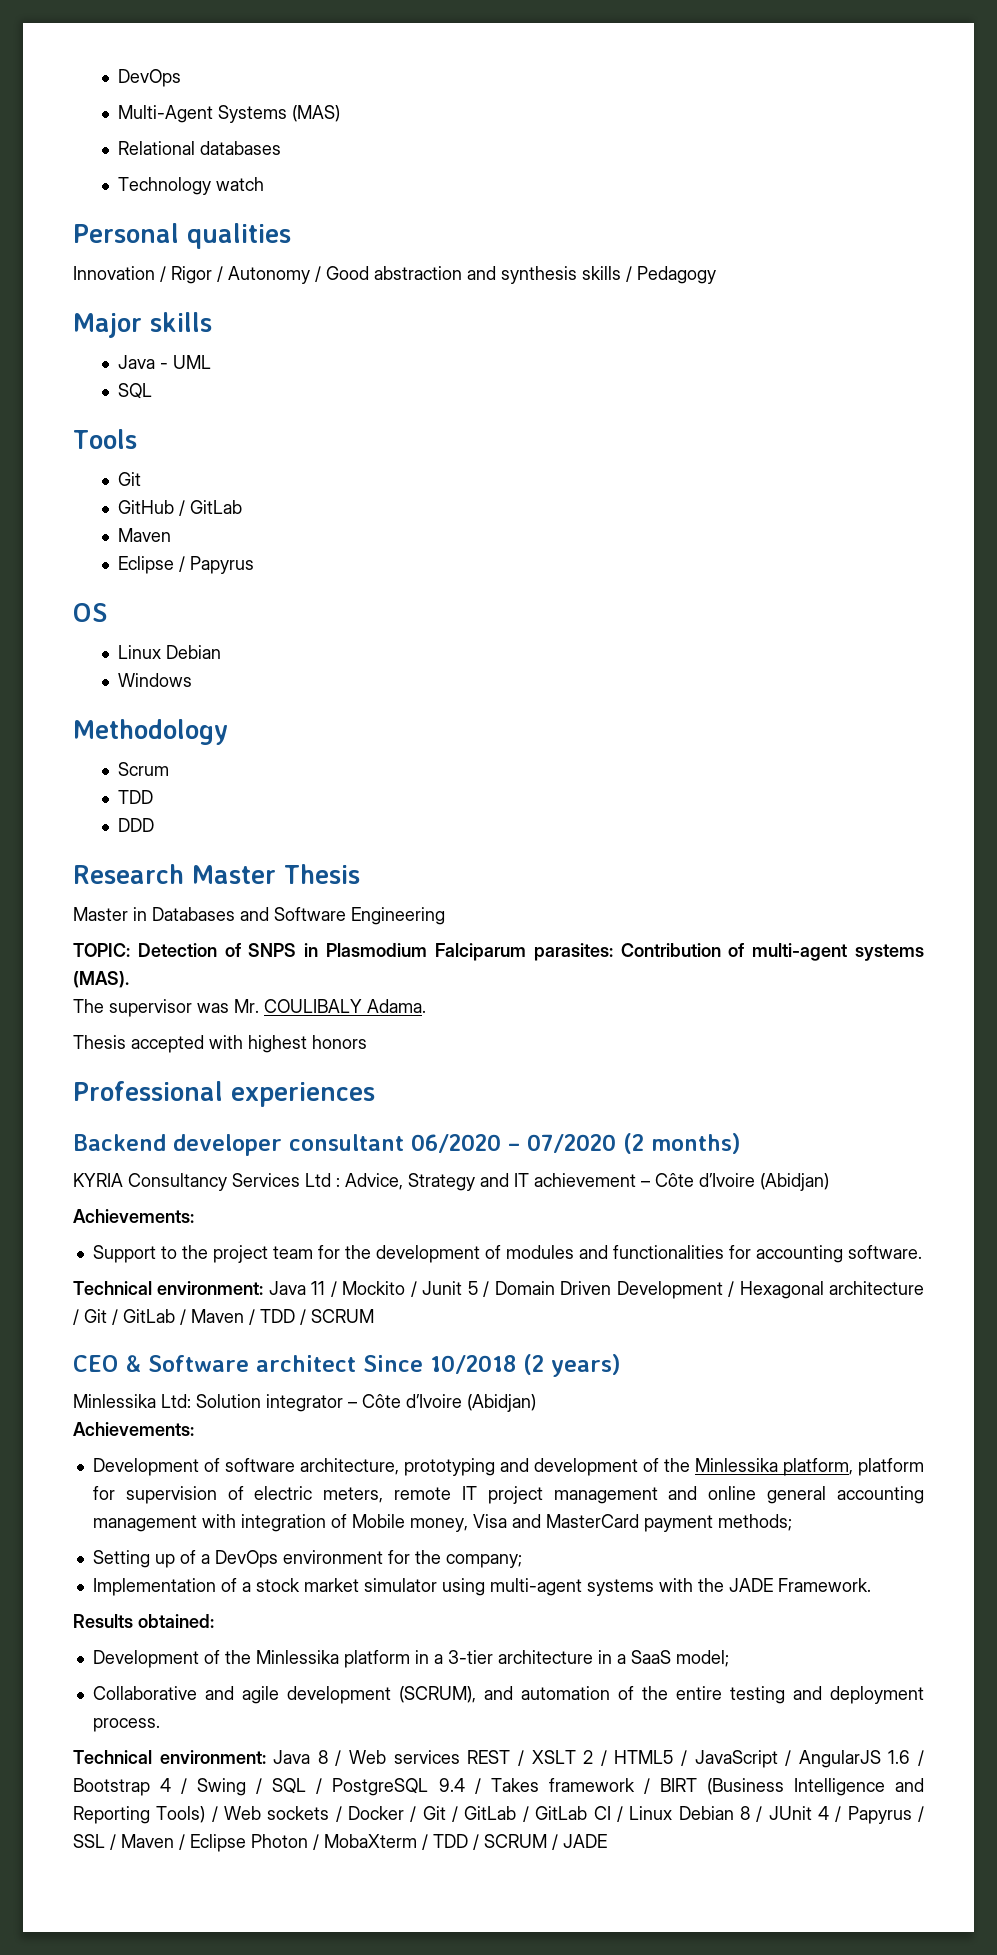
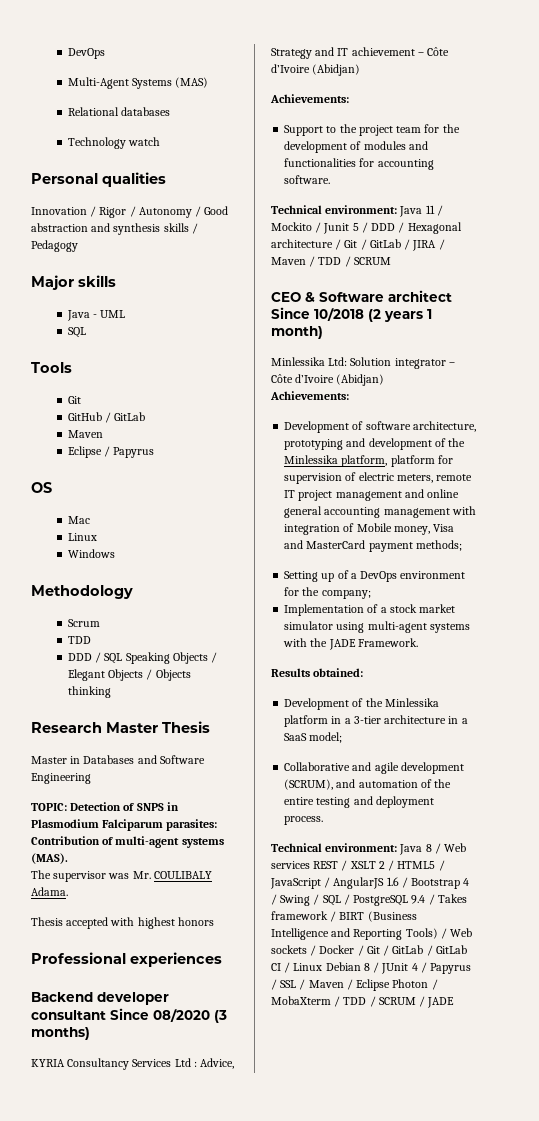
  OS
- Linux Debian
+ Mac
+ Linux
- DDD
+ DDD / SQL Speaking Objects / Elegant Objects / Objects thinking
- Backend developer consultant 06/2020 – 07/2020 (2 months)
+ Backend developer consultant Since 08/2020 (3 months)
- Technical environment: Java 11 / Mockito / Junit 5 / Domain Driven Development / Hexagonal architecture / Git / GitLab / Maven / TDD / SCRUM
+ Technical environment: Java 11 / Mockito / Junit 5 / DDD / Hexagonal architecture / Git / GitLab / JIRA / Maven / TDD / SCRUM
- CEO & Software architect Since 10/2018 (2 years)
+ CEO & Software architect Since 10/2018 (2 years 1 month)

